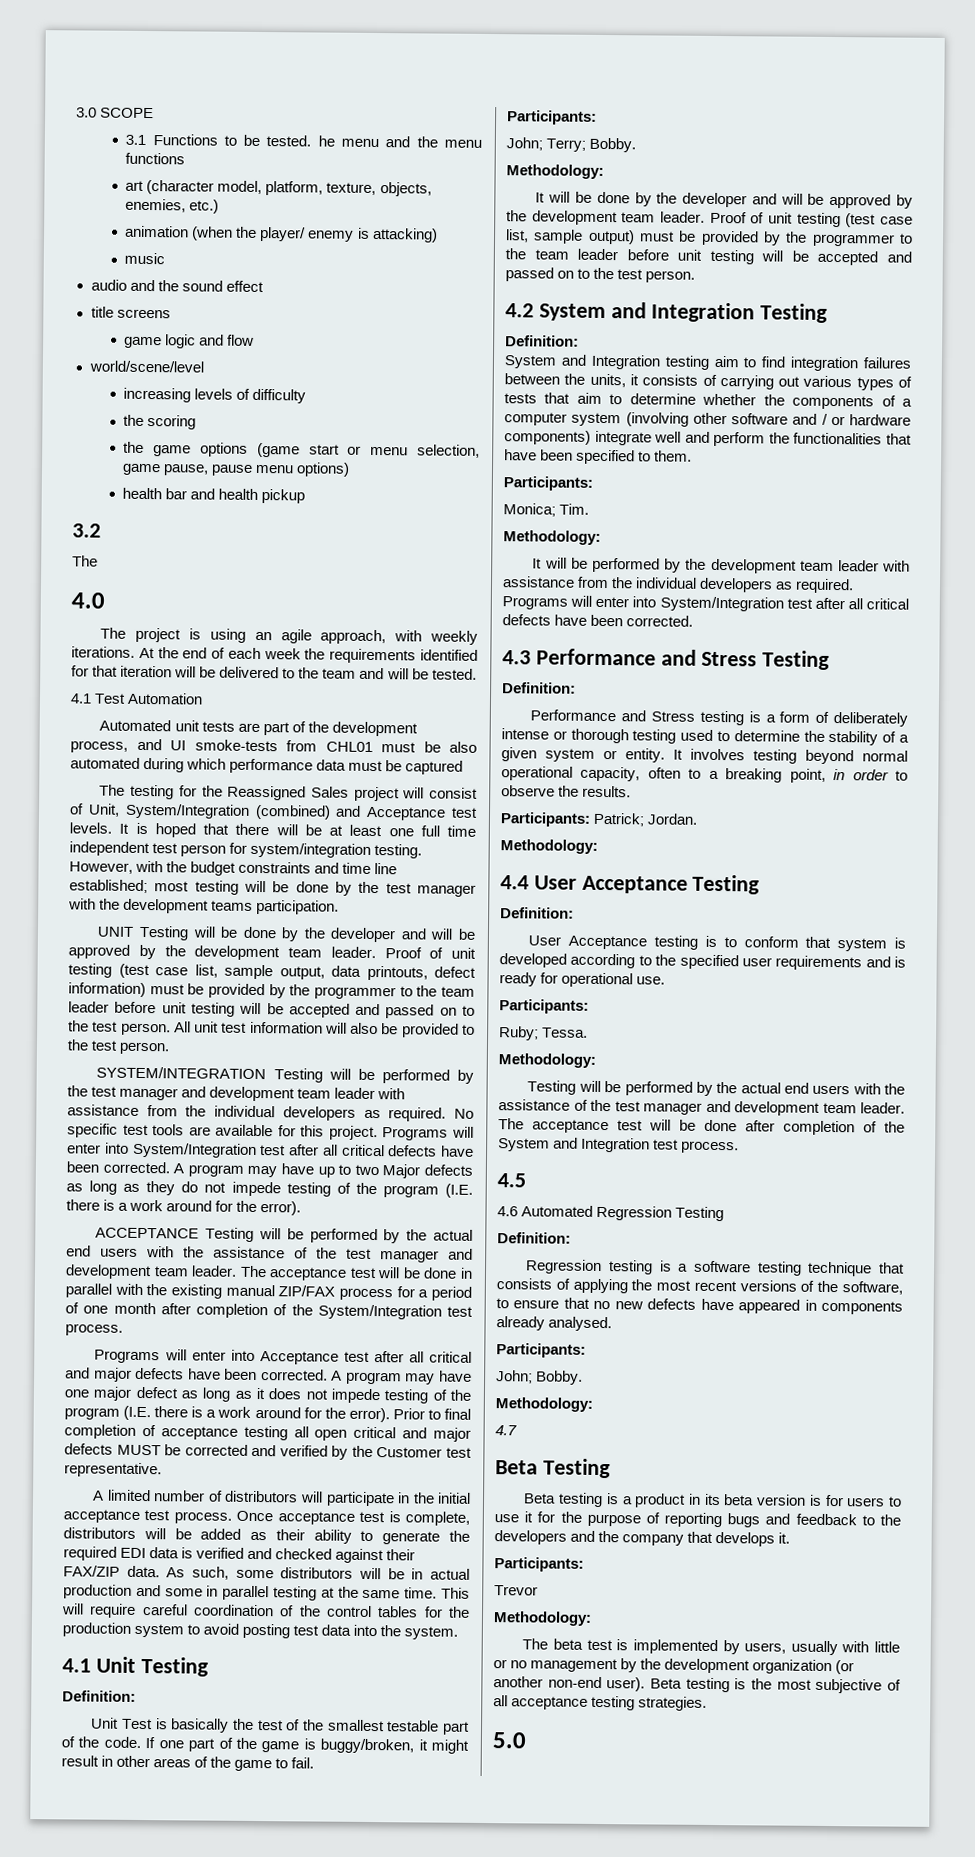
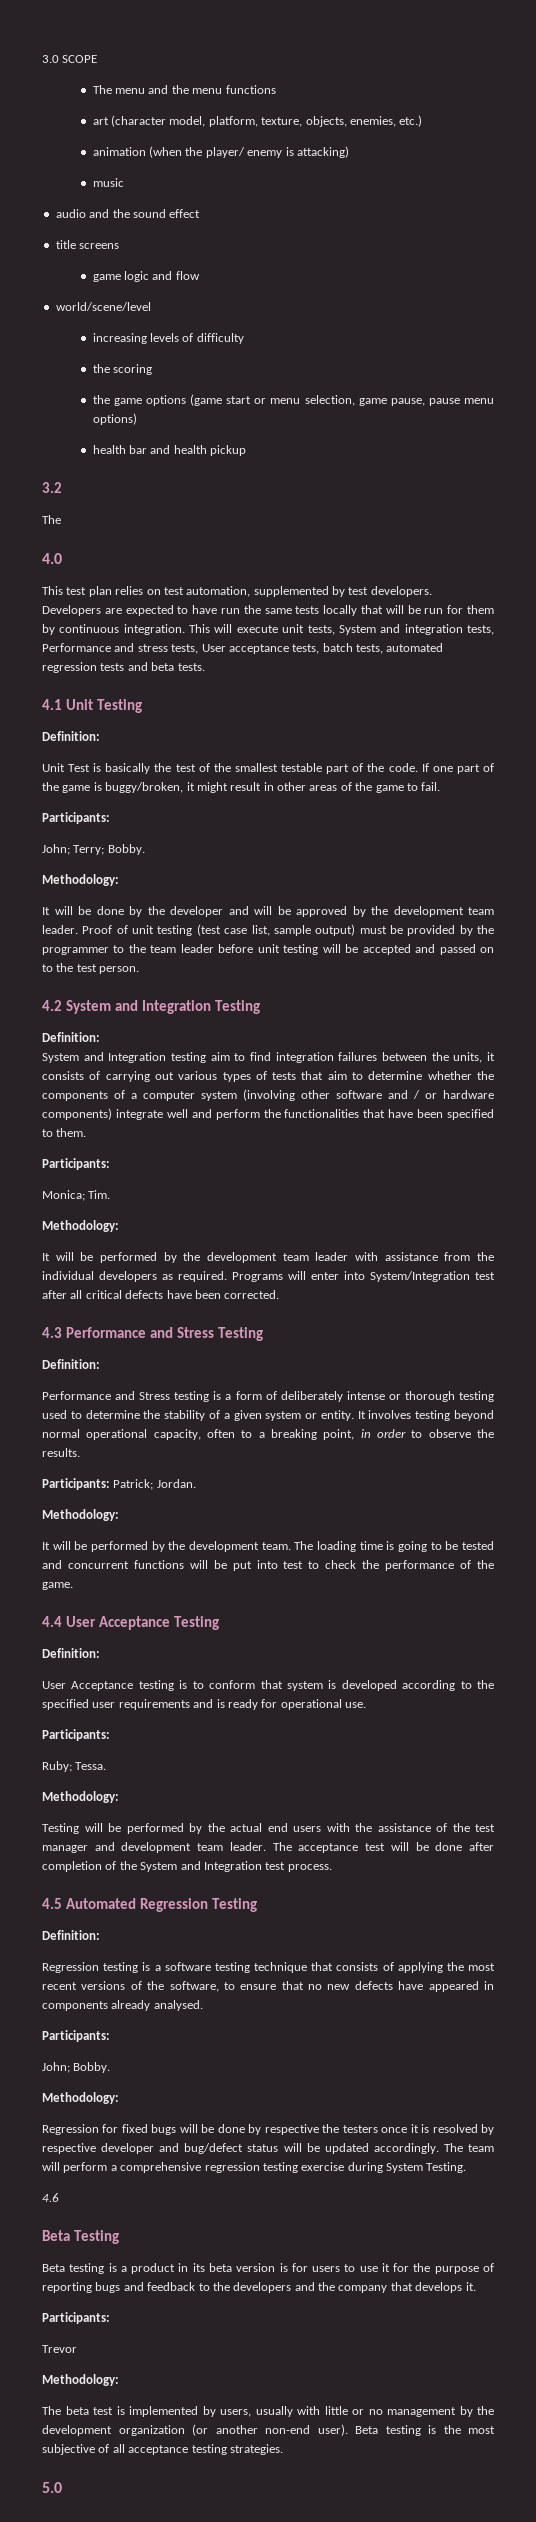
- 3.1 Functions to be tested. he menu and the menu functions
+ The menu and the menu functions
- The project is using an agile approach, with weekly iterations. At the end of each week the requirements identified for that iteration will be delivered to the team and will be tested.
- 4.1 Test Automation
- Automated unit tests are part of the development process, and UI smoke-tests from CHL01 must be also automated during which performance data must be captured
- The testing for the Reassigned Sales project will consist of Unit, System/Integration (combined) and Acceptance test levels. It is hoped that there will be at least one full time independent test person for system/integration testing. However, with the budget constraints and time line established; most testing will be done by the test manager with the development teams participation.
- UNIT Testing will be done by the developer and will be approved by the development team leader. Proof of unit testing (test case list, sample output, data printouts, defect information) must be provided by the programmer to the team leader before unit testing will be accepted and passed on to the test person. All unit test information will also be provided to the test person.
- SYSTEM/INTEGRATION Testing will be performed by the test manager and development team leader with assistance from the individual developers as required. No specific test tools are available for this project. Programs will enter into System/Integration test after all critical defects have been corrected. A program may have up to two Major defects as long as they do not impede testing of the program (I.E. there is a work around for the error).
- ACCEPTANCE Testing will be performed by the actual end users with the assistance of the test manager and development team leader. The acceptance test will be done in parallel with the existing manual ZIP/FAX process for a period of one month after completion of the System/Integration test process.
- Programs will enter into Acceptance test after all critical and major defects have been corrected. A program may have one major defect as long as it does not impede testing of the program (I.E. there is a work around for the error). Prior to final completion of acceptance testing all open critical and major defects MUST be corrected and verified by the Customer test representative.
- A limited number of distributors will participate in the initial acceptance test process. Once acceptance test is complete, distributors will be added as their ability to generate the required EDI data is verified and checked against their FAX/ZIP data. As such, some distributors will be in actual production and some in parallel testing at the same time. This will require careful coordination of the control tables for the production system to avoid posting test data into the system.
+ This test plan relies on test automation, supplemented by test developers. Developers are expected to have run the same tests locally that will be run for them by continuous integration. This will execute unit tests, System and integration tests, Performance and stress tests, User acceptance tests, batch tests, automated regression tests and beta tests.
+ It will be performed by the development team. The loading time is going to be tested and concurrent functions will be put into test to check the performance of the game.
- 4.5
- 4.6 Automated Regression Testing
+ 4.5 Automated Regression Testing
- 4.7
+ Regression for fixed bugs will be done by respective the testers once it is resolved by respective developer and bug/defect status will be updated accordingly. The team will perform a comprehensive regression testing exercise during System Testing.
+ 4.6

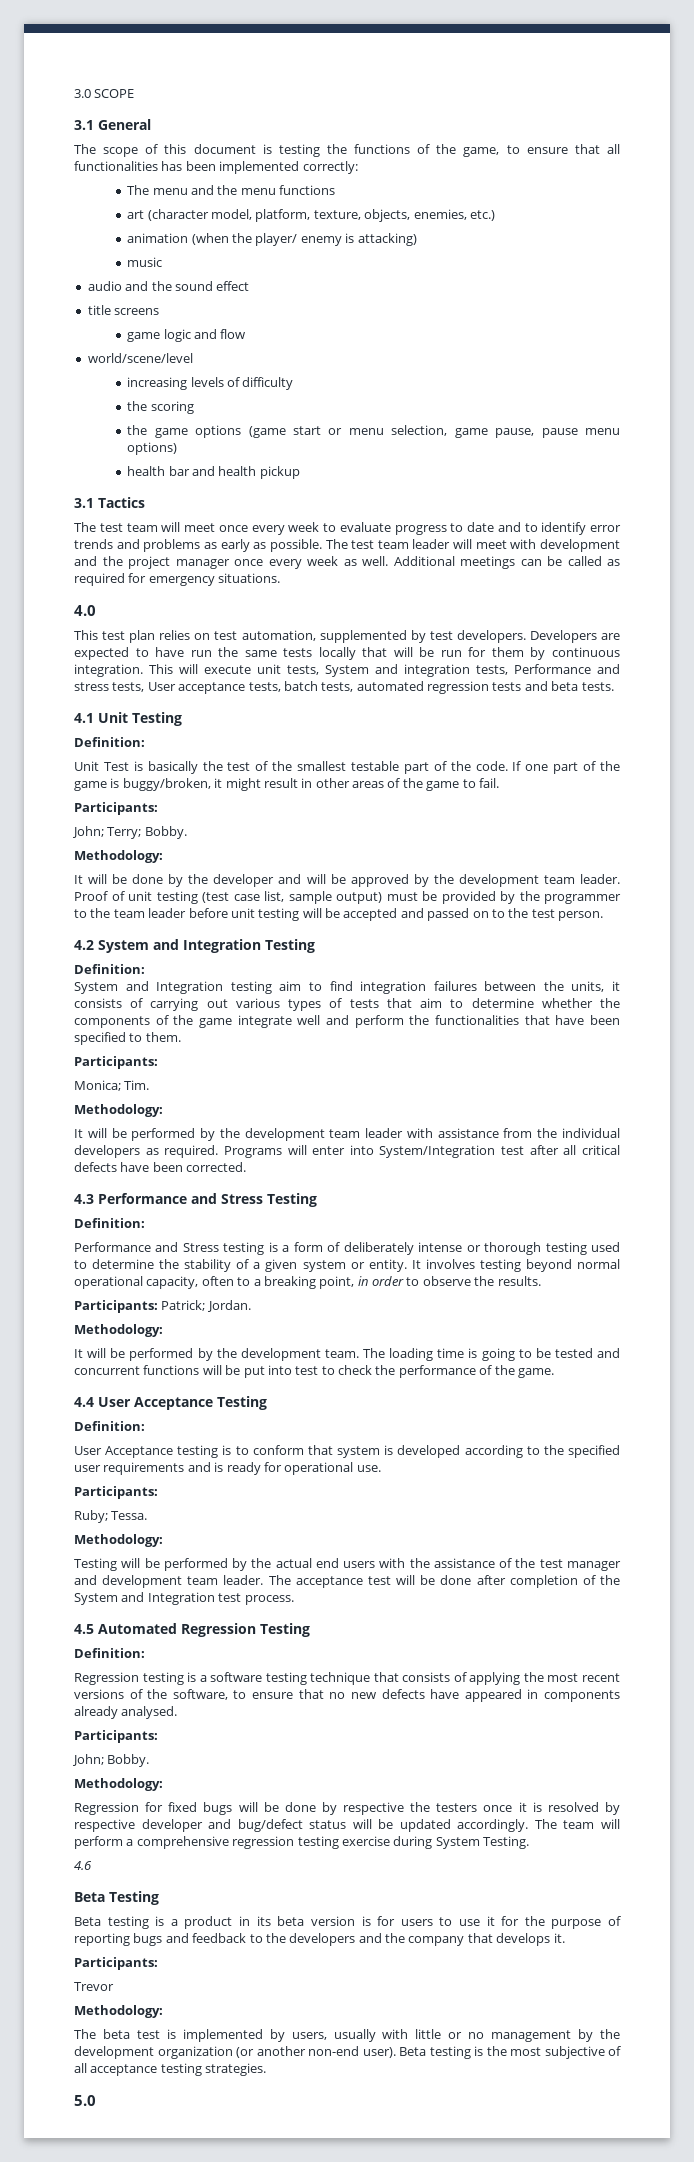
+ 3.1 General
+ The scope of this document is testing the functions of the game, to ensure that all functionalities has been implemented correctly:
- 3.2
- The
+ 3.1 Tactics
+ The test team will meet once every week to evaluate progress to date and to identify error trends and problems as early as possible. The test team leader will meet with development and the project manager once every week as well. Additional meetings can be called as required for emergency situations.
- System and Integration testing aim to find integration failures between the units, it consists of carrying out various types of tests that aim to determine whether the components of a computer system (involving other software and / or hardware components) integrate well and perform the functionalities that have been specified to them.
+ System and Integration testing aim to find integration failures between the units, it consists of carrying out various types of tests that aim to determine whether the components of the game integrate well and perform the functionalities that have been specified to them.

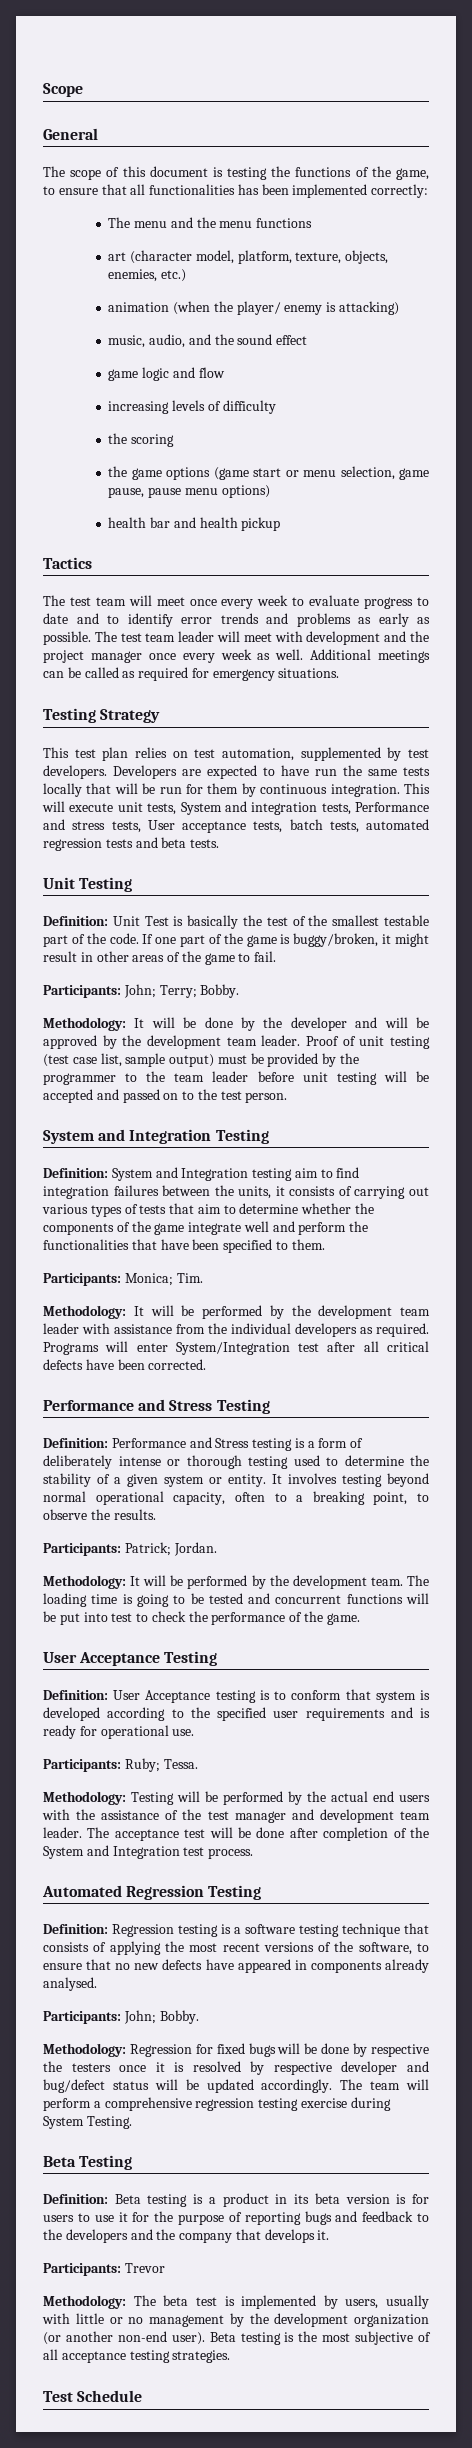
- 3.0 SCOPE
- 3.1 General
+ Scope
+ General
- music
- audio and the sound effect
+ music, audio, and the sound effect
- title screens
- world/scene/level
- 3.1 Tactics
+ Tactics
- 4.0
+ Testing Strategy
- 4.1 Unit Testing
- Definition:
- Unit Test is basically the test of the smallest testable part of the code.
+ Unit Testing
+ Definition: Unit Test is basically the test of the smallest testable part of the code.
  If one part of the game is buggy/broken, it might result in other areas of the game to fail.
- Participants:
- John; Terry; Bobby.
- Methodology:
- It will be done by the developer and will be approved by the development team leader.
+ Participants: John; Terry; Bobby.
+ Methodology: It will be done by the developer and will be approved by the development team leader.
- 4.2 System and Integration Testing
- Definition:
- System and Integration testing aim to find integration failures between the units, it consists of carrying out various types of tests that aim to determine whether the components of the game integrate well and perform the functionalities that have been specified to them.
- Participants:
- Monica; Tim.
- Methodology:
- It will be performed by the development team leader with assistance from the individual developers as required.
+ System and Integration Testing
+ Definition: System and Integration testing aim to find integration failures between the units, it consists of carrying out various types of tests that aim to determine whether the components of the game integrate well and perform the functionalities that have been specified to them.
+ Participants: Monica; Tim.
+ Methodology: It will be performed by the development team leader with assistance from the individual developers as required.
- Programs will enter into System/Integration test after all critical defects have been corrected.
+ Programs will enter System/Integration test after all critical defects have been corrected.
- 4.3 Performance and Stress Testing
- Definition:
- Performance and Stress testing is a form of deliberately intense or thorough testing used to determine the stability of a given system or entity.
+ Performance and Stress Testing
+ Definition: Performance and Stress testing is a form of deliberately intense or thorough testing used to determine the stability of a given system or entity.
- It involves testing beyond normal operational capacity, often to a breaking point, in order to observe the results.
+ It involves testing beyond normal operational capacity, often to a breaking point, to observe the results.
  Participants: Patrick; Jordan.
- Methodology:
- It will be performed by the development team.
+ Methodology: It will be performed by the development team.
- 4.4 User Acceptance Testing
- Definition:
- User Acceptance testing is to conform that system is developed according to the specified user requirements and is ready for operational use.
- Participants:
- Ruby; Tessa.
- Methodology:
- Testing will be performed by the actual end users with the assistance of the test manager and development team leader.
+ User Acceptance Testing
+ Definition: User Acceptance testing is to conform that system is developed according to the specified user requirements and is ready for operational use.
+ Participants: Ruby; Tessa.
+ Methodology: Testing will be performed by the actual end users with the assistance of the test manager and development team leader.
- 4.5 Automated Regression Testing
- Definition:
- Regression testing is a software testing technique that consists of applying the most recent versions of the software, to ensure that no new defects have appeared in components already analysed.
- Participants:
- John; Bobby.
- Methodology:
- Regression for fixed bugs will be done by respective the testers once it is resolved by respective developer and bug/defect status will be updated accordingly.
+ Automated Regression Testing
+ Definition: Regression testing is a software testing technique that consists of applying the most recent versions of the software, to ensure that no new defects have appeared in components already analysed.
+ Participants: John; Bobby.
+ Methodology: Regression for fixed bugs will be done by respective the testers once it is resolved by respective developer and bug/defect status will be updated accordingly.
- 4.6
- Beta testing is a product in its beta version is for users to use it for the purpose of reporting bugs and feedback to the developers and the company that develops it.
- Participants:
- Trevor
- Methodology:
- The beta test is implemented by users, usually with little or no management by the development organization (or another non-end user).
+ Definition: Beta testing is a product in its beta version is for users to use it for the purpose of reporting bugs and feedback to the developers and the company that develops it.
+ Participants: Trevor
+ Methodology: The beta test is implemented by users, usually with little or no management by the development organization (or another non-end user).
- 5.0
+ Test Schedule

